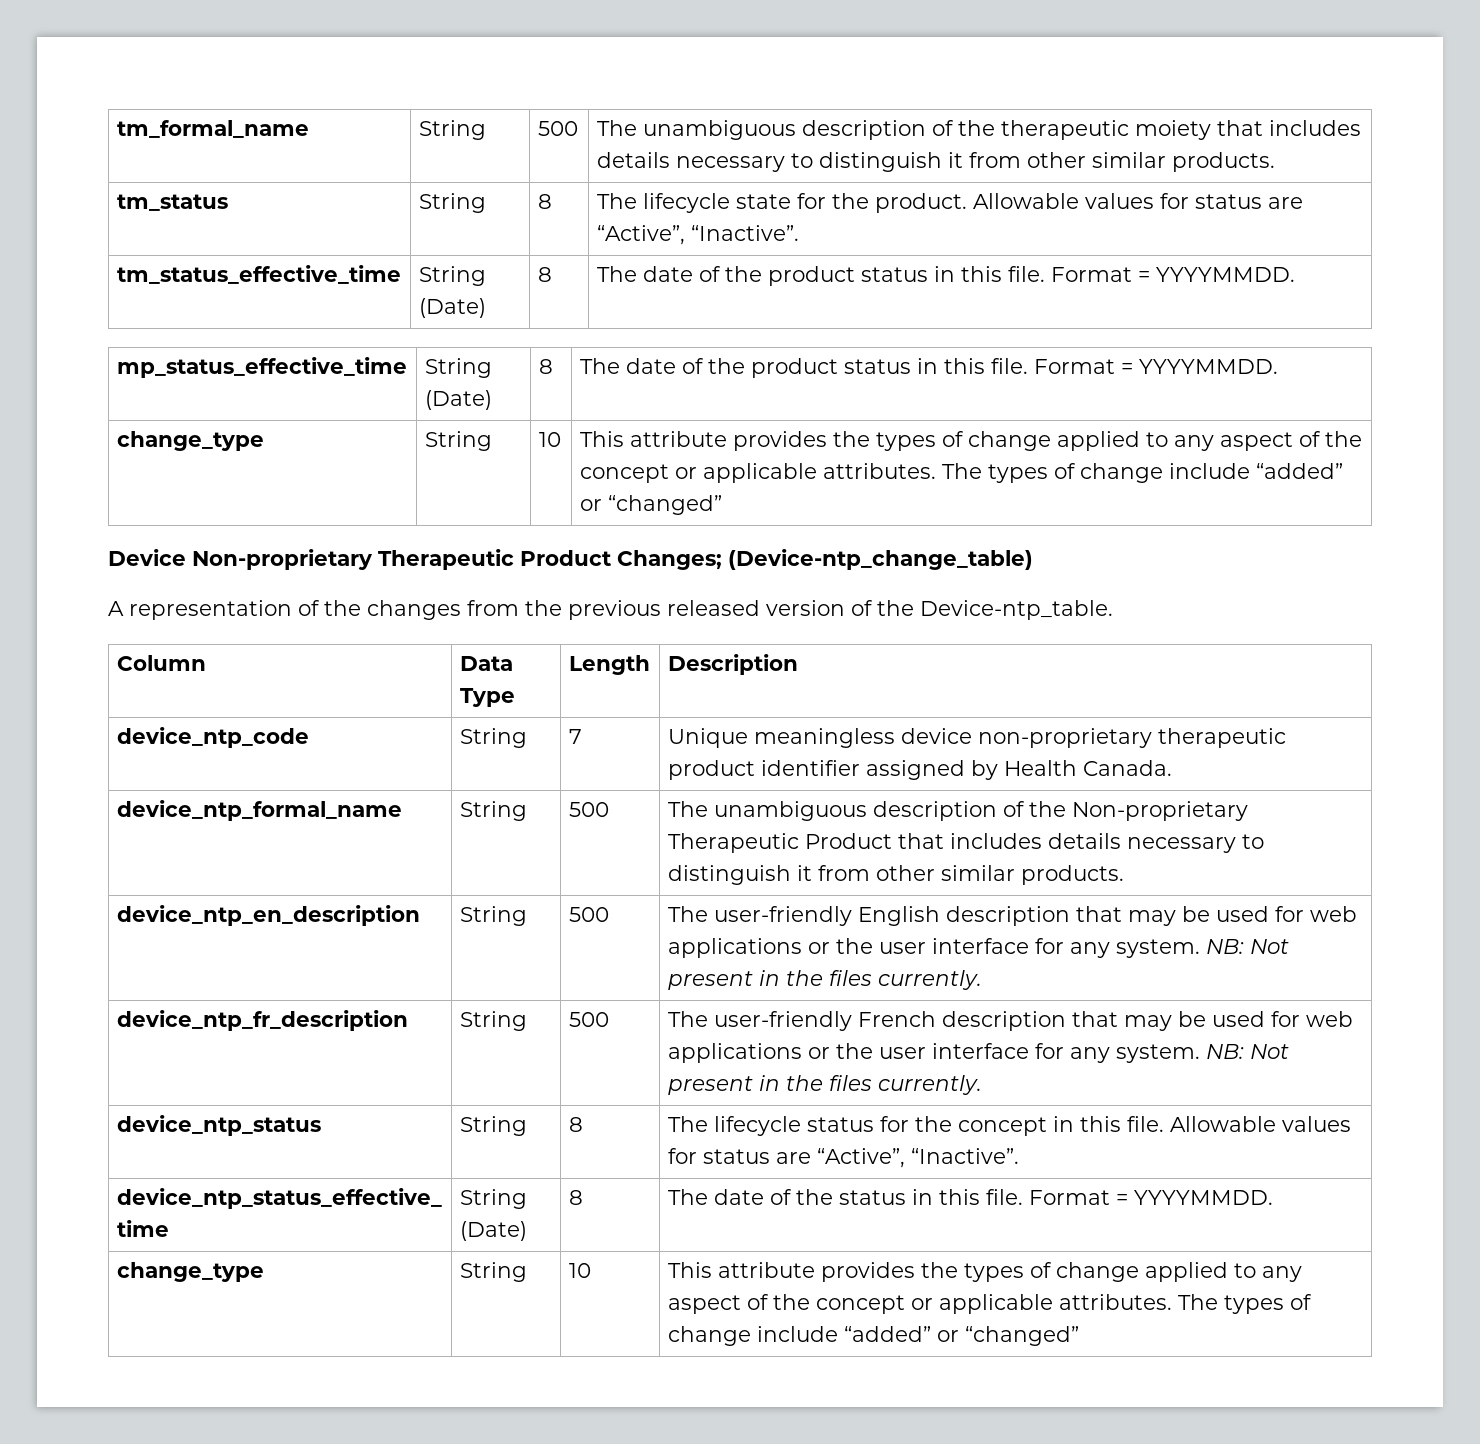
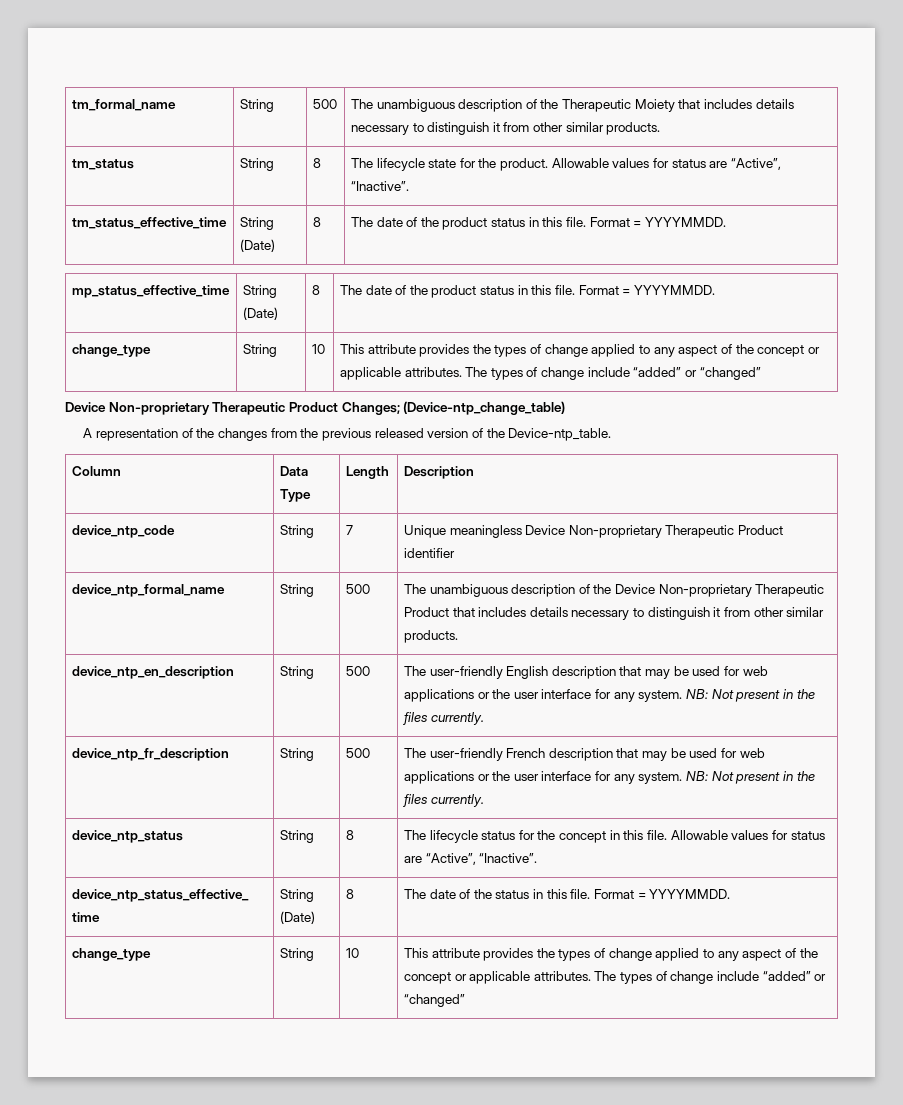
- tm_formal_name | String | 500 | The unambiguous description of the therapeutic moiety that includes details necessary to distinguish it from other similar products.
+ tm_formal_name | String | 500 | The unambiguous description of the Therapeutic Moiety that includes details necessary to distinguish it from other similar products.
- device_ntp_code | String | 7 | Unique meaningless device non-proprietary therapeutic product identifier assigned by Health Canada.
+ device_ntp_code | String | 7 | Unique meaningless Device Non-proprietary Therapeutic Product identifier
- device_ntp_formal_name | String | 500 | The unambiguous description of the Non-proprietary Therapeutic Product that includes details necessary to distinguish it from other similar products.
+ device_ntp_formal_name | String | 500 | The unambiguous description of the Device Non-proprietary Therapeutic Product that includes details necessary to distinguish it from other similar products.

